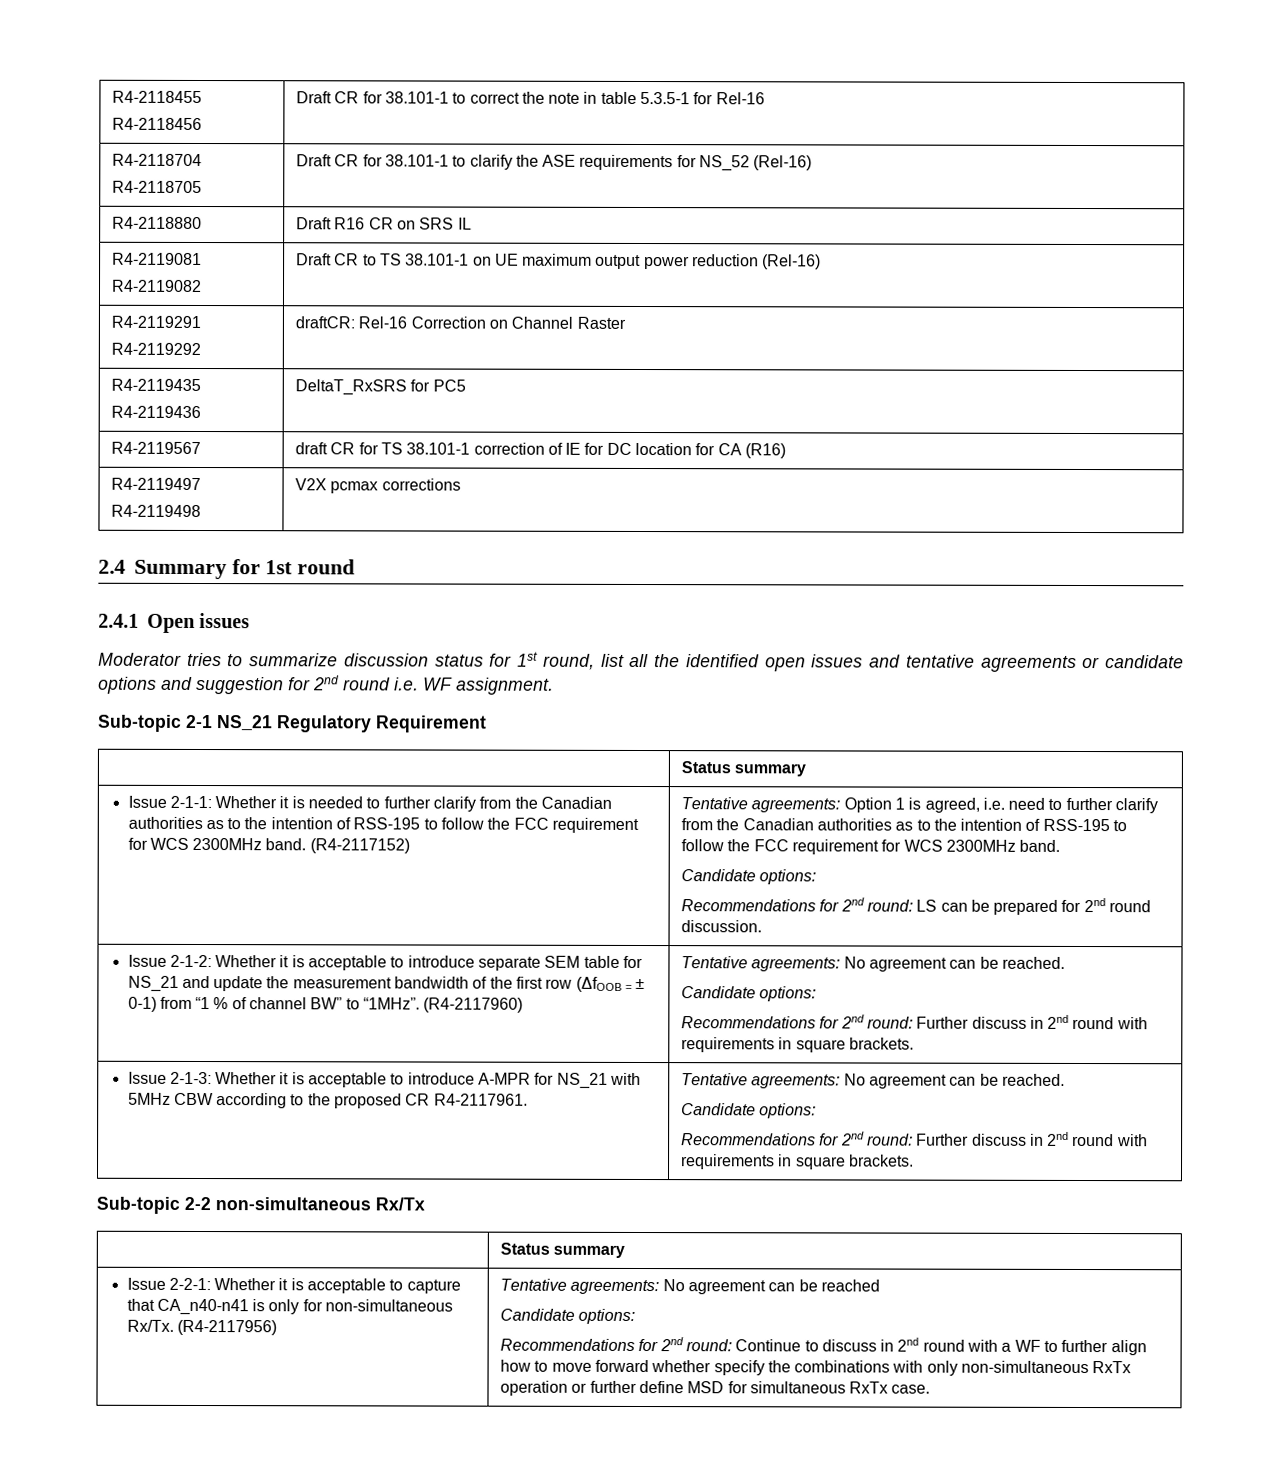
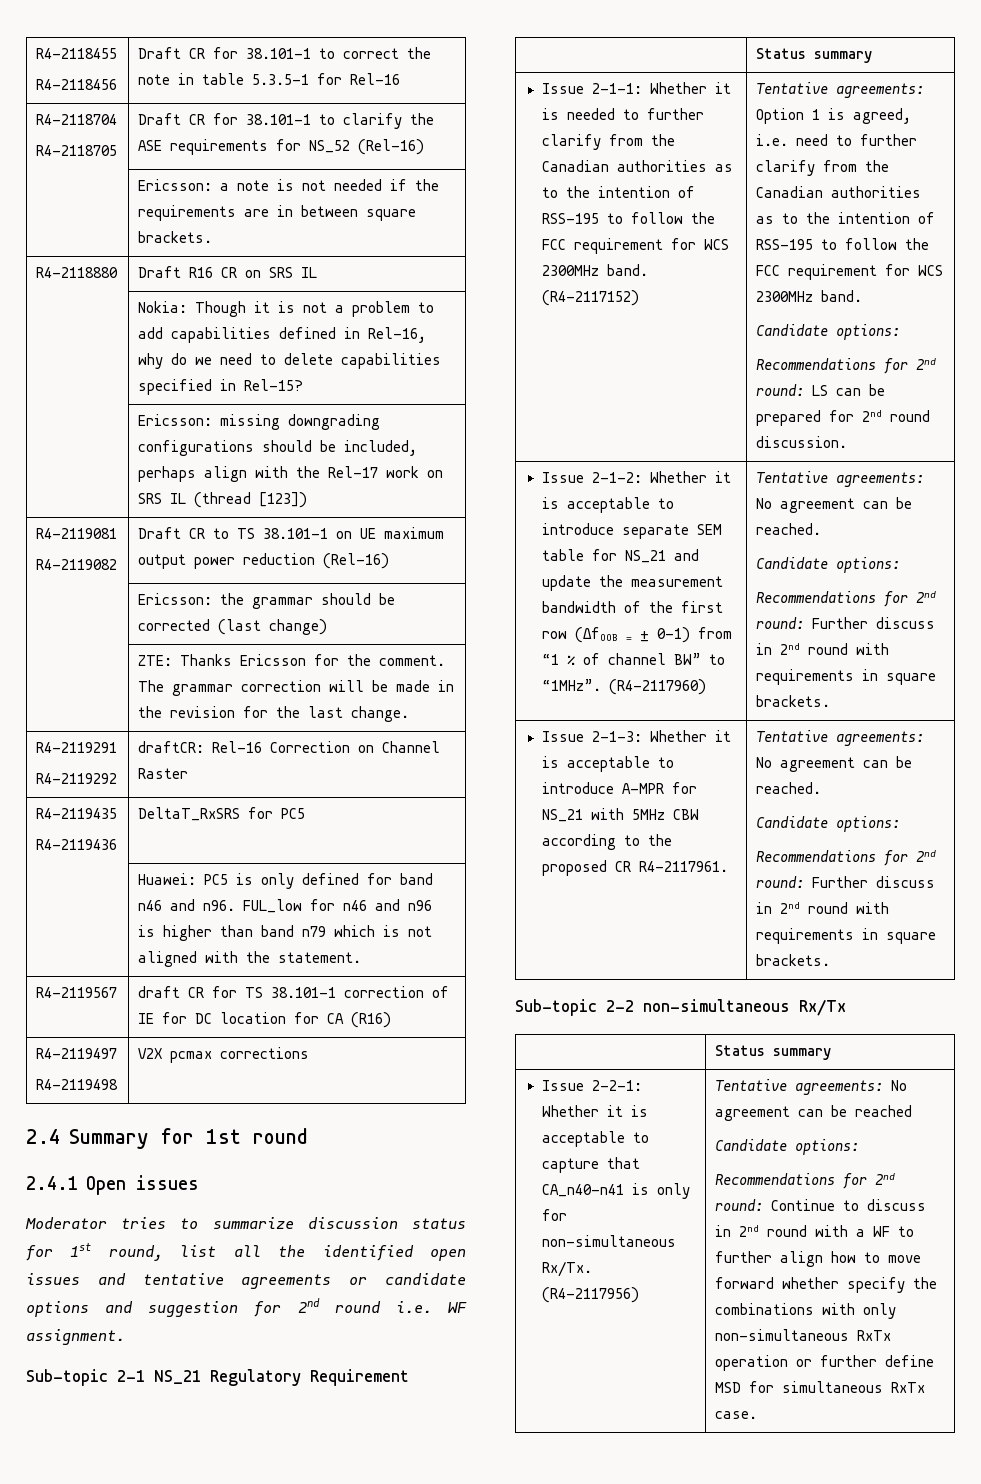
+ | Ericsson: a note is not needed if the requirements are in between square brackets.
+ | Nokia: Though it is not a problem to add capabilities defined in Rel-16, why do we need to delete capabilities specified in Rel-15?
+ | Ericsson: missing downgrading configurations should be included, perhaps align with the Rel-17 work on SRS IL (thread [123])
+ | Ericsson: the grammar should be corrected (last change)
+ | ZTE: Thanks Ericsson for the comment. The grammar correction will be made in the revision for the last change.
+ | Huawei: PC5 is only defined for band n46 and n96. FUL_low for n46 and n96 is higher than band n79 which is not aligned with the statement.

